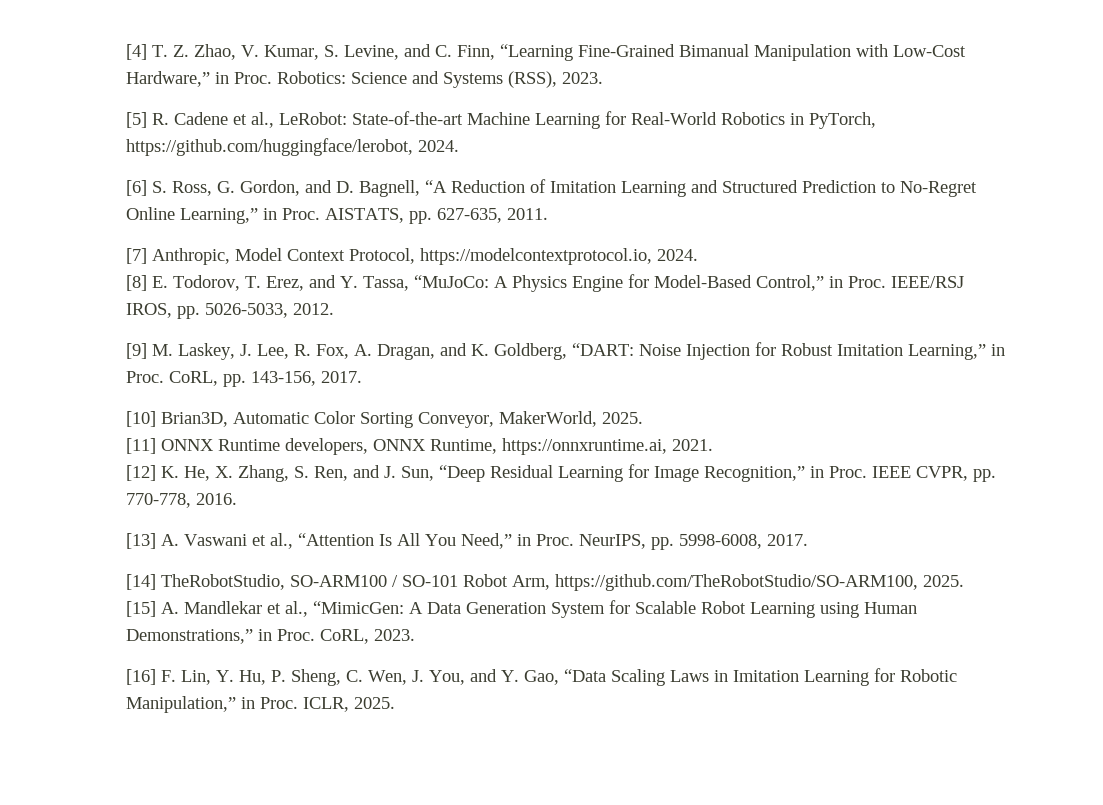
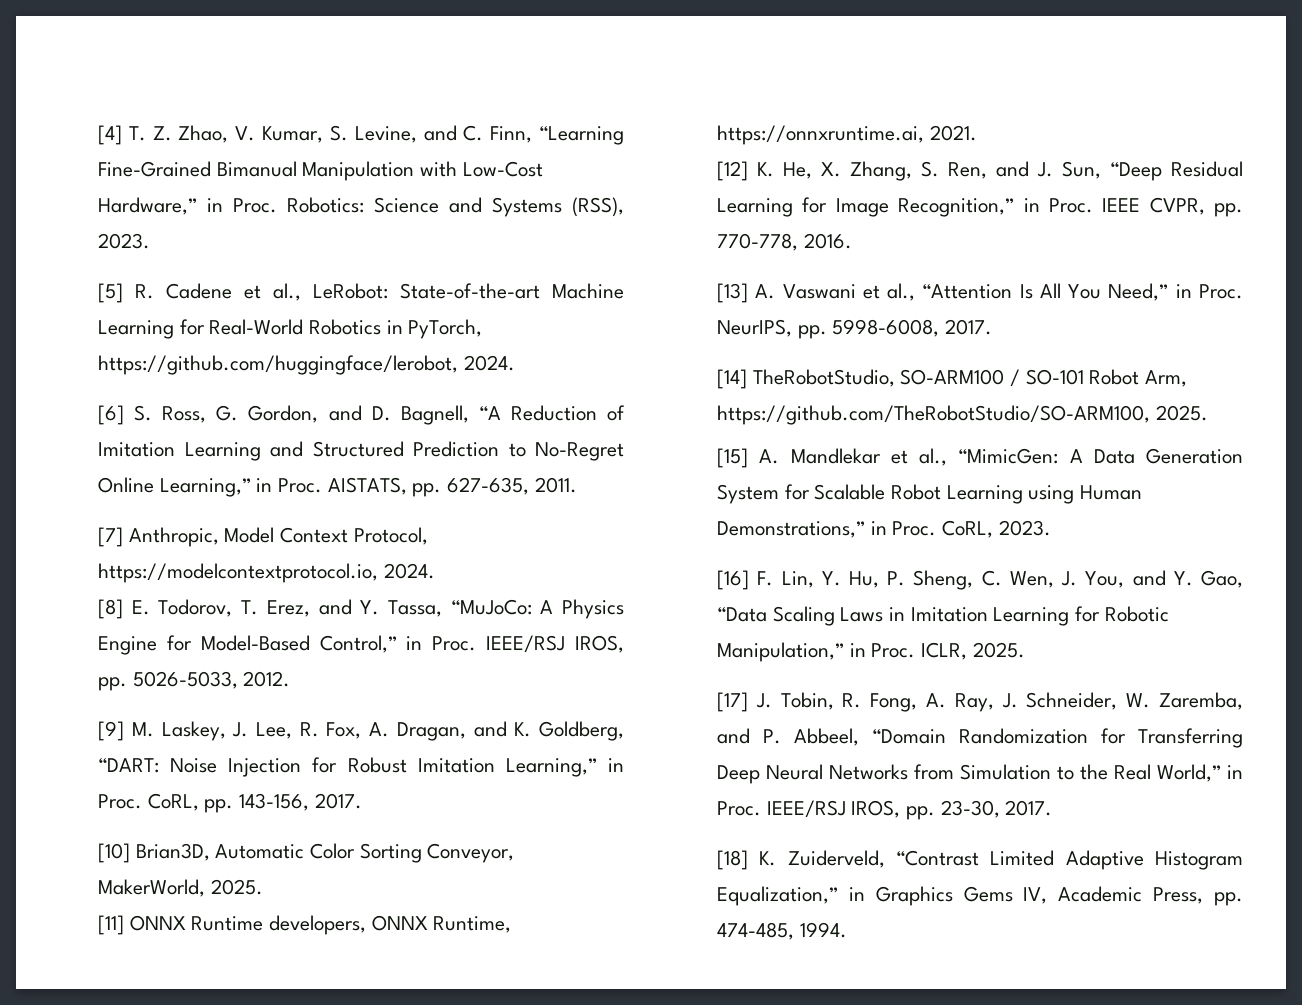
+ [17] J. Tobin, R. Fong, A. Ray, J. Schneider, W. Zaremba, and P. Abbeel, “Domain Randomization for Transferring Deep Neural Networks from Simulation to the Real World,” in Proc. IEEE/RSJ IROS, pp. 23-30, 2017.
+ [18] K. Zuiderveld, “Contrast Limited Adaptive Histogram Equalization,” in Graphics Gems IV, Academic Press, pp. 474-485, 1994.

